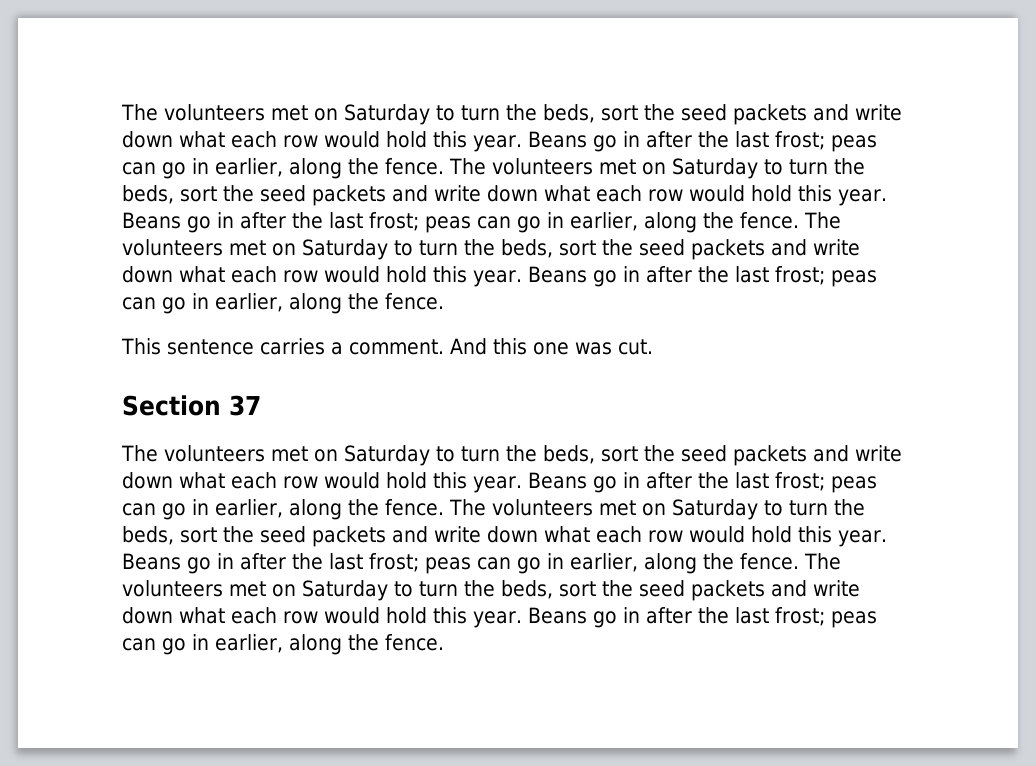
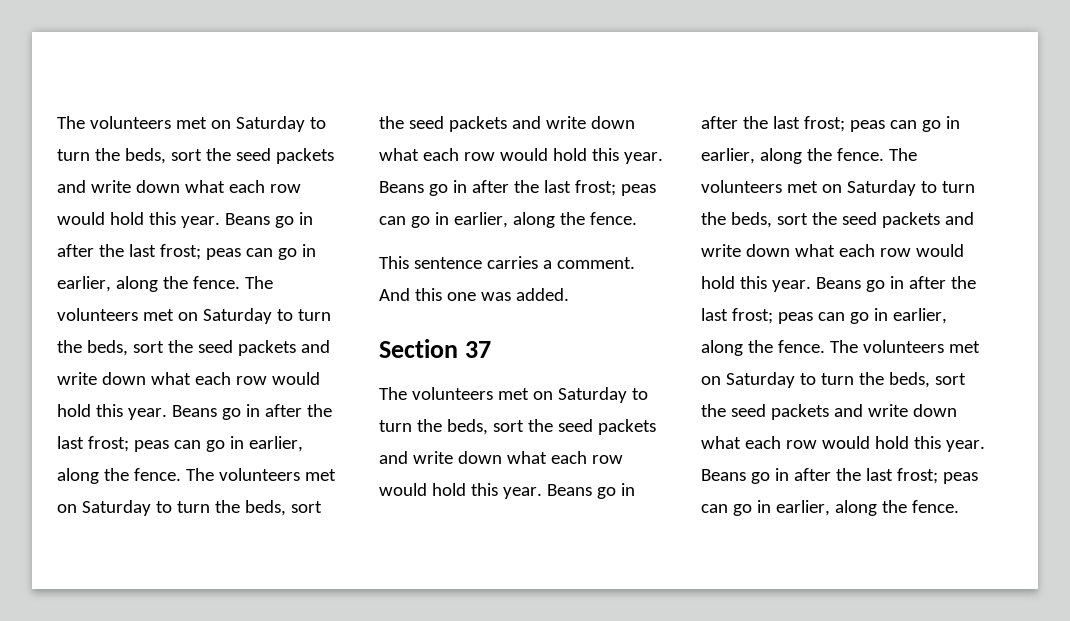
- And this one was cut.
+ And this one was added.

